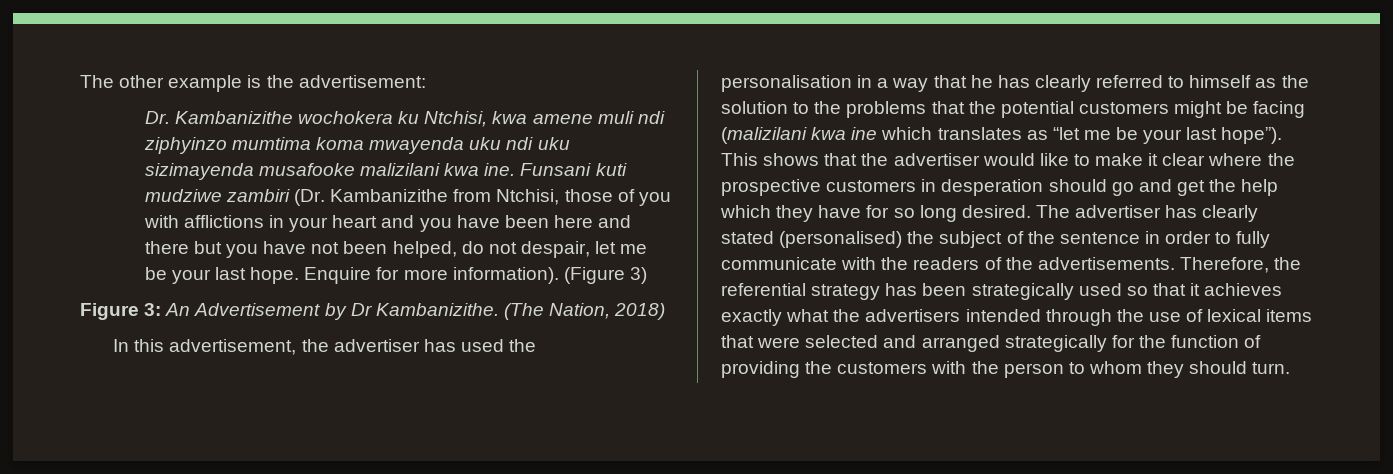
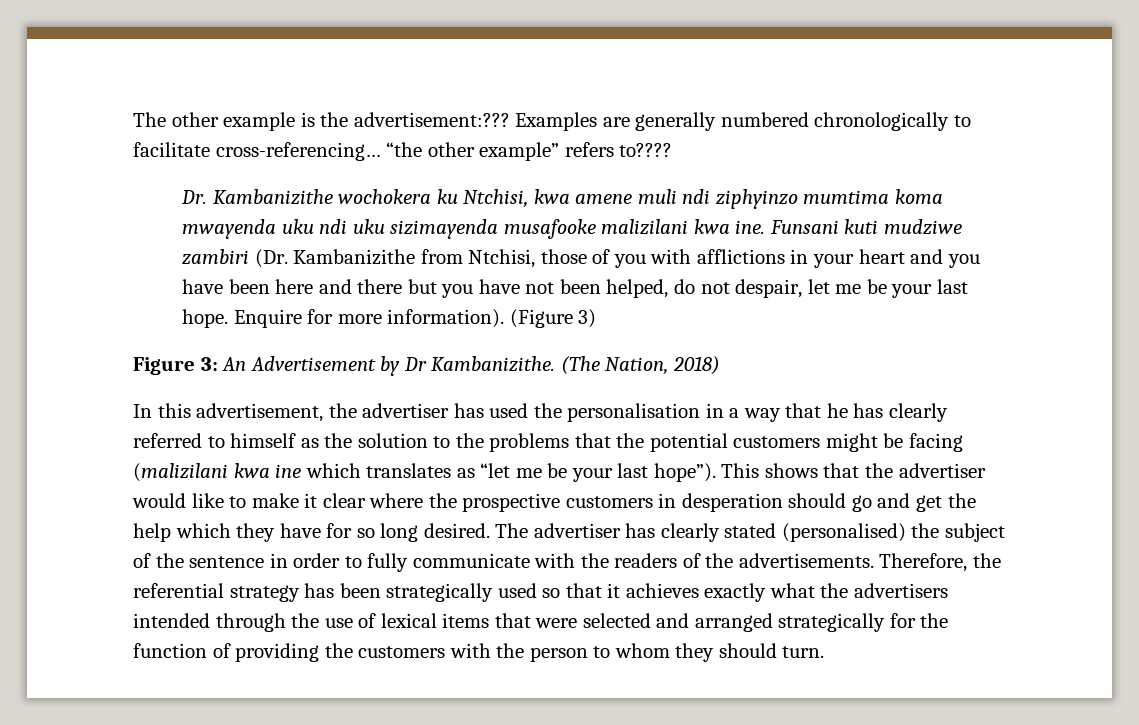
- The other example is the advertisement:
+ The other example is the advertisement:??? Examples are generally numbered chronologically to facilitate cross-referencing… “the other example” refers to????

